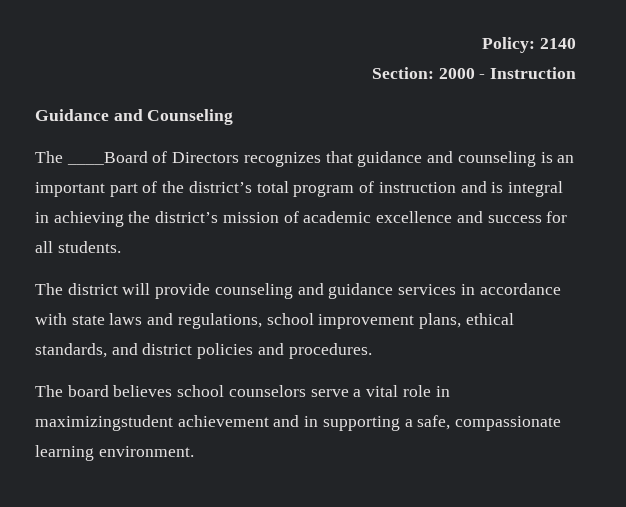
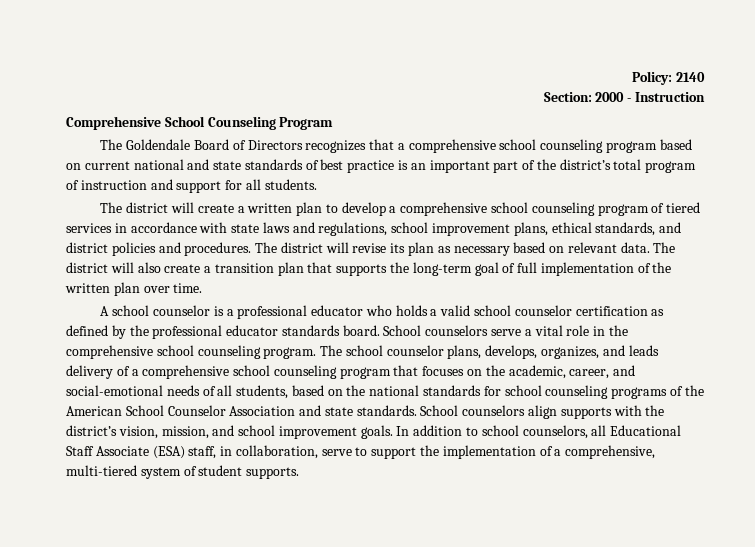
- Guidance and Counseling
- The ____Board of Directors recognizes that guidance and counseling is an important part of the district’s total program of instruction and is integral in achieving the district’s mission of academic excellence and success for all students.
+ Comprehensive School Counseling Program
+ The Goldendale Board of Directors recognizes that a comprehensive school counseling program based on current national and state standards of best practice is an important part of the district’s total program of instruction and support for all students.
- The district will provide counseling and guidance services in accordance with state laws and regulations, school improvement plans, ethical standards, and district policies and procedures.
- The board believes school counselors serve a vital role in maximizingstudent achievement and in supporting a safe, compassionate learning environment.
+ The district will create a written plan to develop a comprehensive school counseling program of tiered services in accordance with state laws and regulations, school improvement plans, ethical standards, and district policies and procedures. The district will revise its plan as necessary based on relevant data. The district will also create a transition plan that supports the long-term goal of full implementation of the written plan over time.
+ A school counselor is a professional educator who holds a valid school counselor certification as defined by the professional educator standards board. School counselors serve a vital role in the comprehensive school counseling program. The school counselor plans, develops, organizes, and leads delivery of a comprehensive school counseling program that focuses on the academic, career, and social-emotional needs of all students, based on the national standards for school counseling programs of the American School Counselor Association and state standards. School counselors align supports with the district’s vision, mission, and school improvement goals. In addition to school counselors, all Educational Staff Associate (ESA) staff, in collaboration, serve to support the implementation of a comprehensive, multi-tiered system of student supports.

